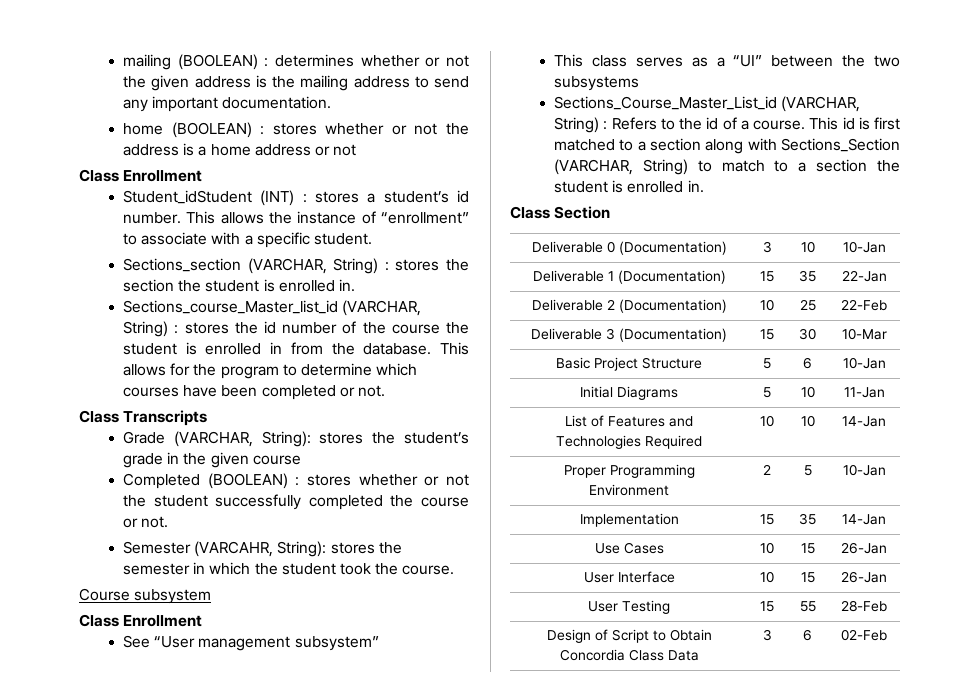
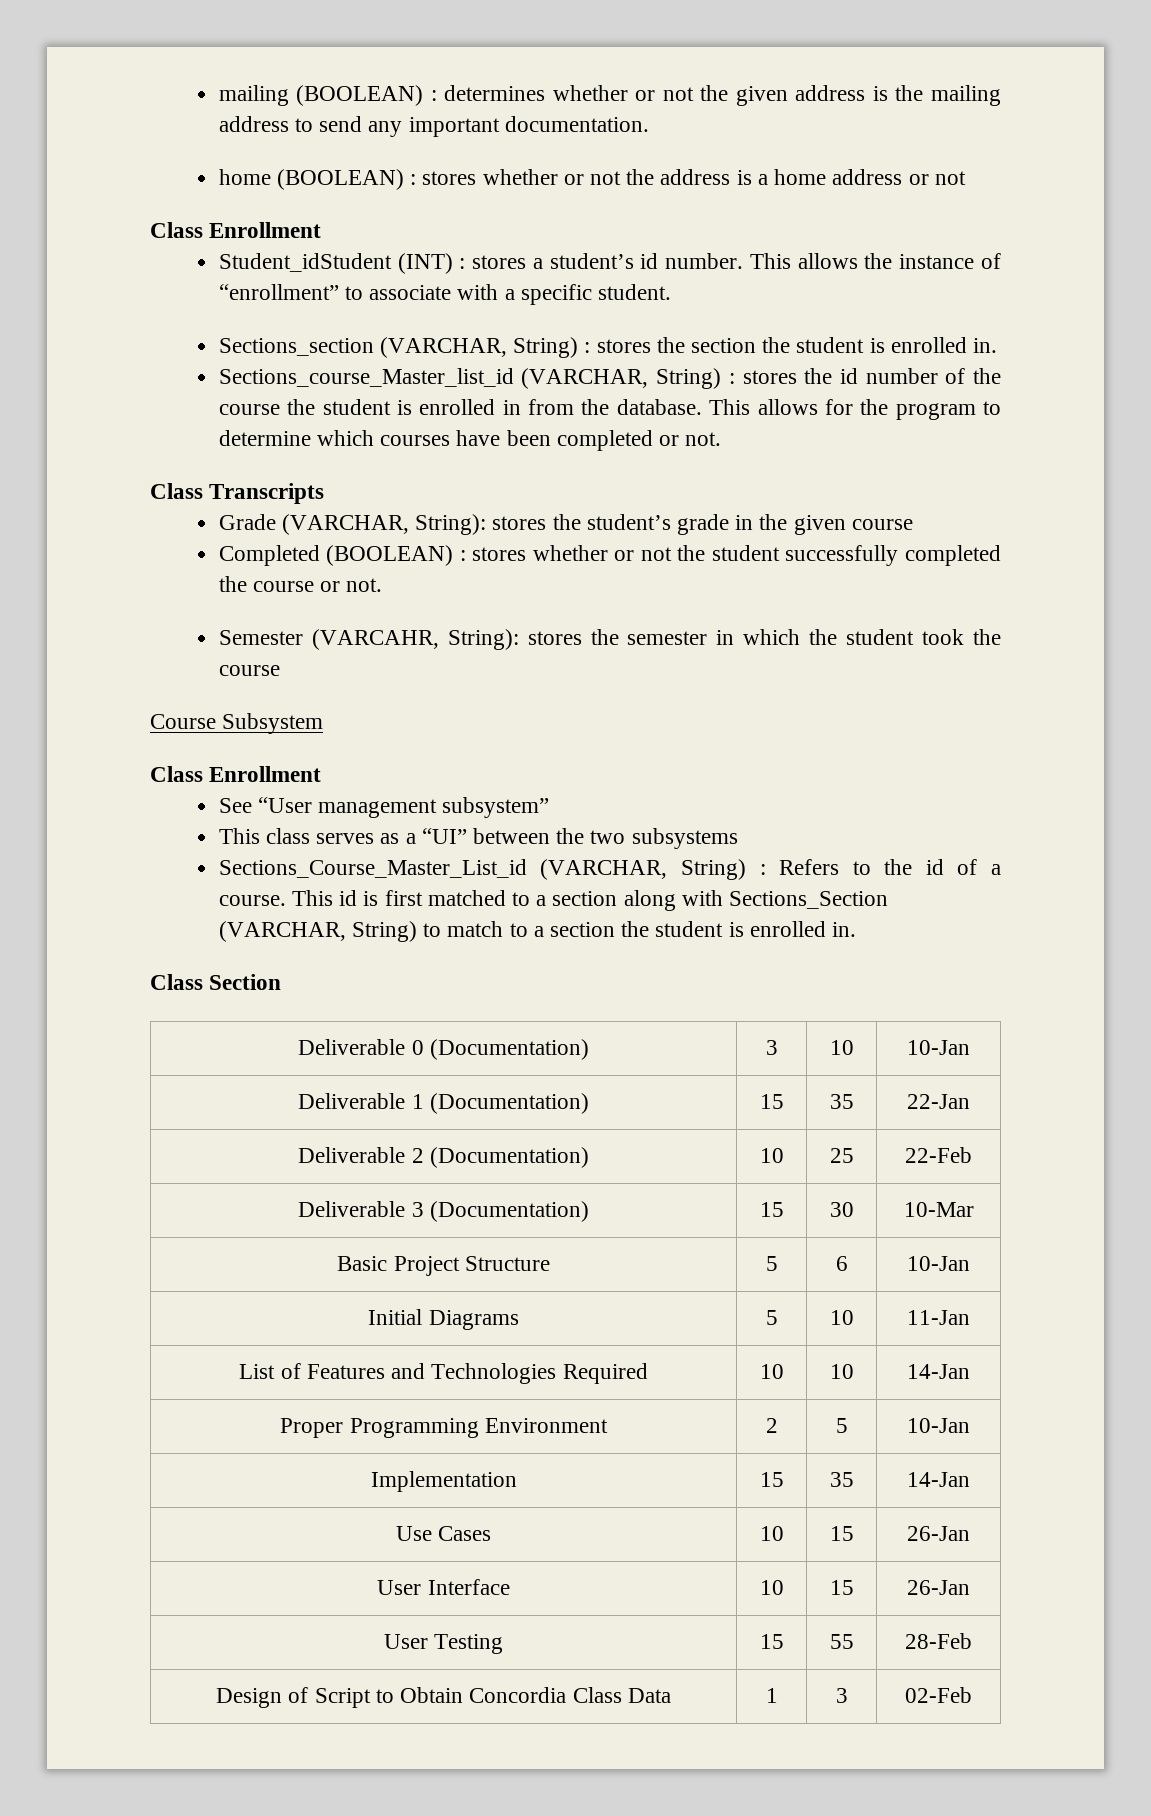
- Semester (VARCAHR, String): stores the semester in which the student took the course.
+ Semester (VARCAHR, String): stores the semester in which the student took the course
- Course subsystem
+ Course Subsystem
- Design of Script to Obtain Concordia Class Data | 3 | 6 | 02-Feb
+ Design of Script to Obtain Concordia Class Data | 1 | 3 | 02-Feb

